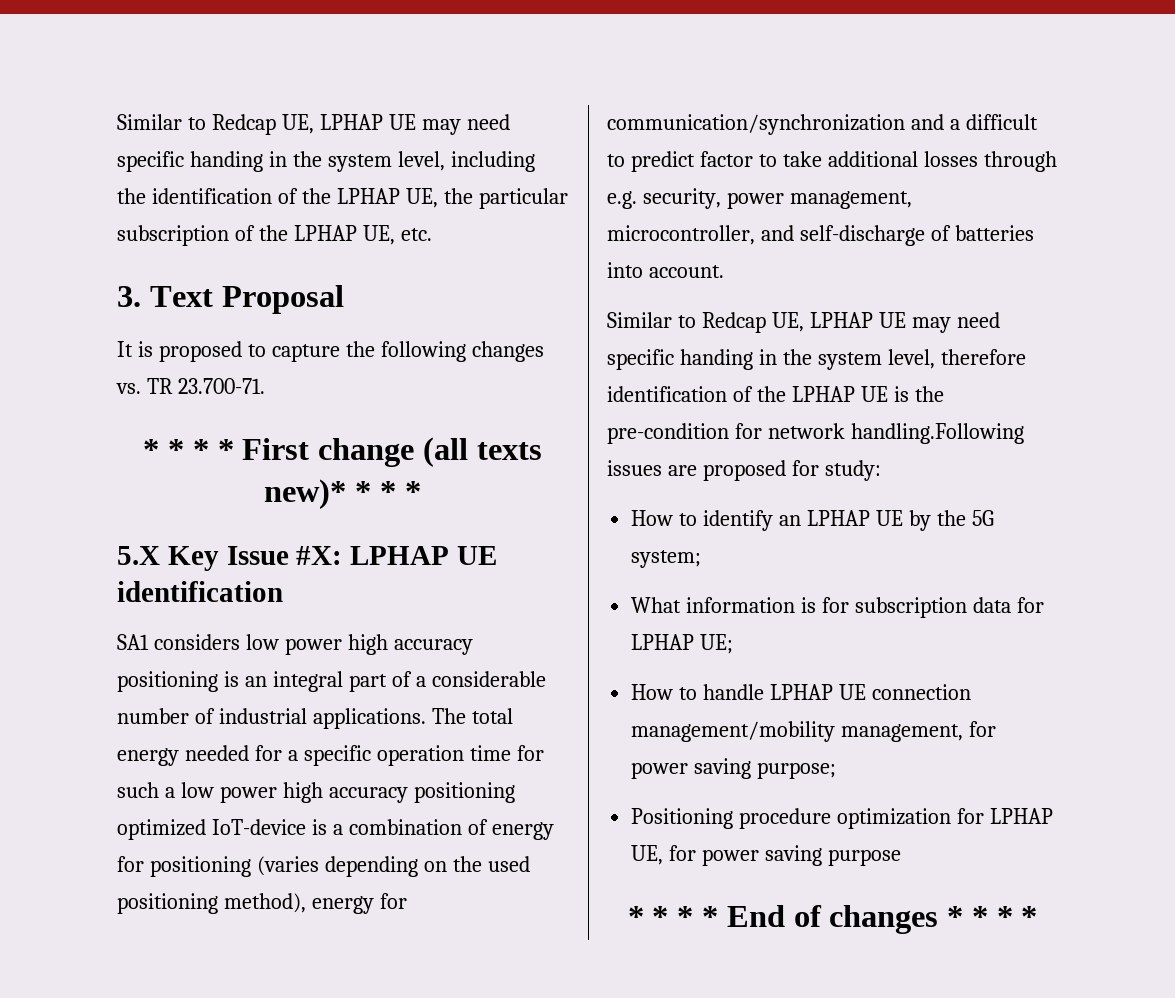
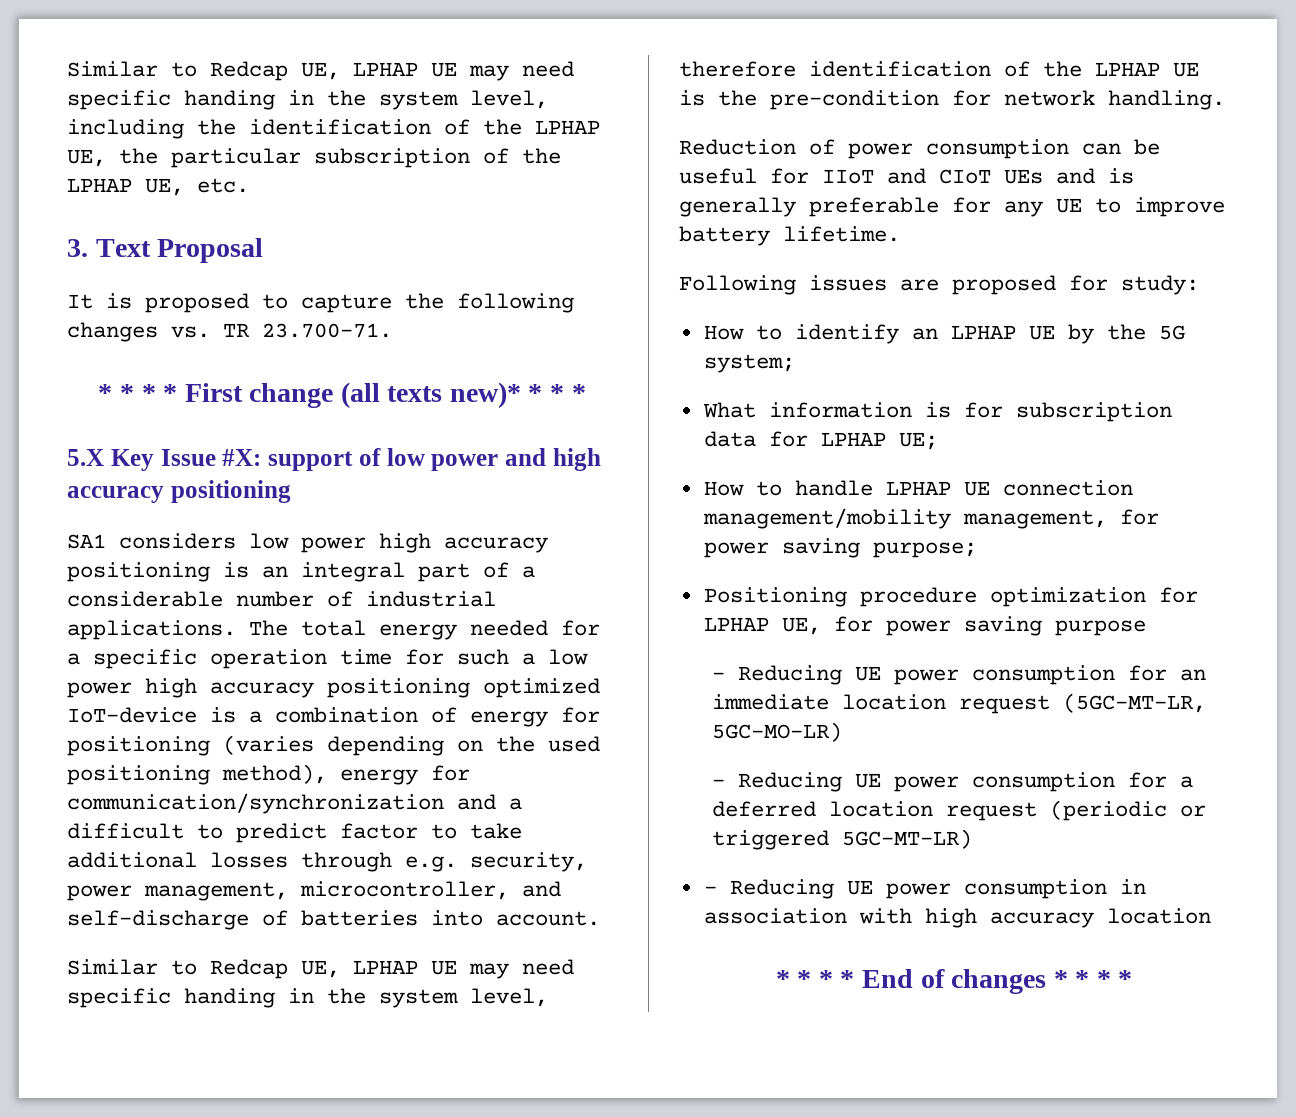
- 5.X Key Issue #X: LPHAP UE identification
+ 5.X Key Issue #X: support of low power and high accuracy positioning
- Similar to Redcap UE, LPHAP UE may need specific handing in the system level, therefore identification of the LPHAP UE is the pre-condition for network handling.Following issues are proposed for study:
+ Similar to Redcap UE, LPHAP UE may need specific handing in the system level, therefore identification of the LPHAP UE is the pre-condition for network handling.
+ Reduction of power consumption can be useful for IIoT and CIoT UEs and is generally preferable for any UE to improve battery lifetime.
+ Following issues are proposed for study:
+ - Reducing UE power consumption for an immediate location request (5GC-MT-LR, 5GC-MO-LR)
+ - Reducing UE power consumption for a deferred location request (periodic or triggered 5GC-MT-LR)
+ - Reducing UE power consumption in association with high accuracy location

